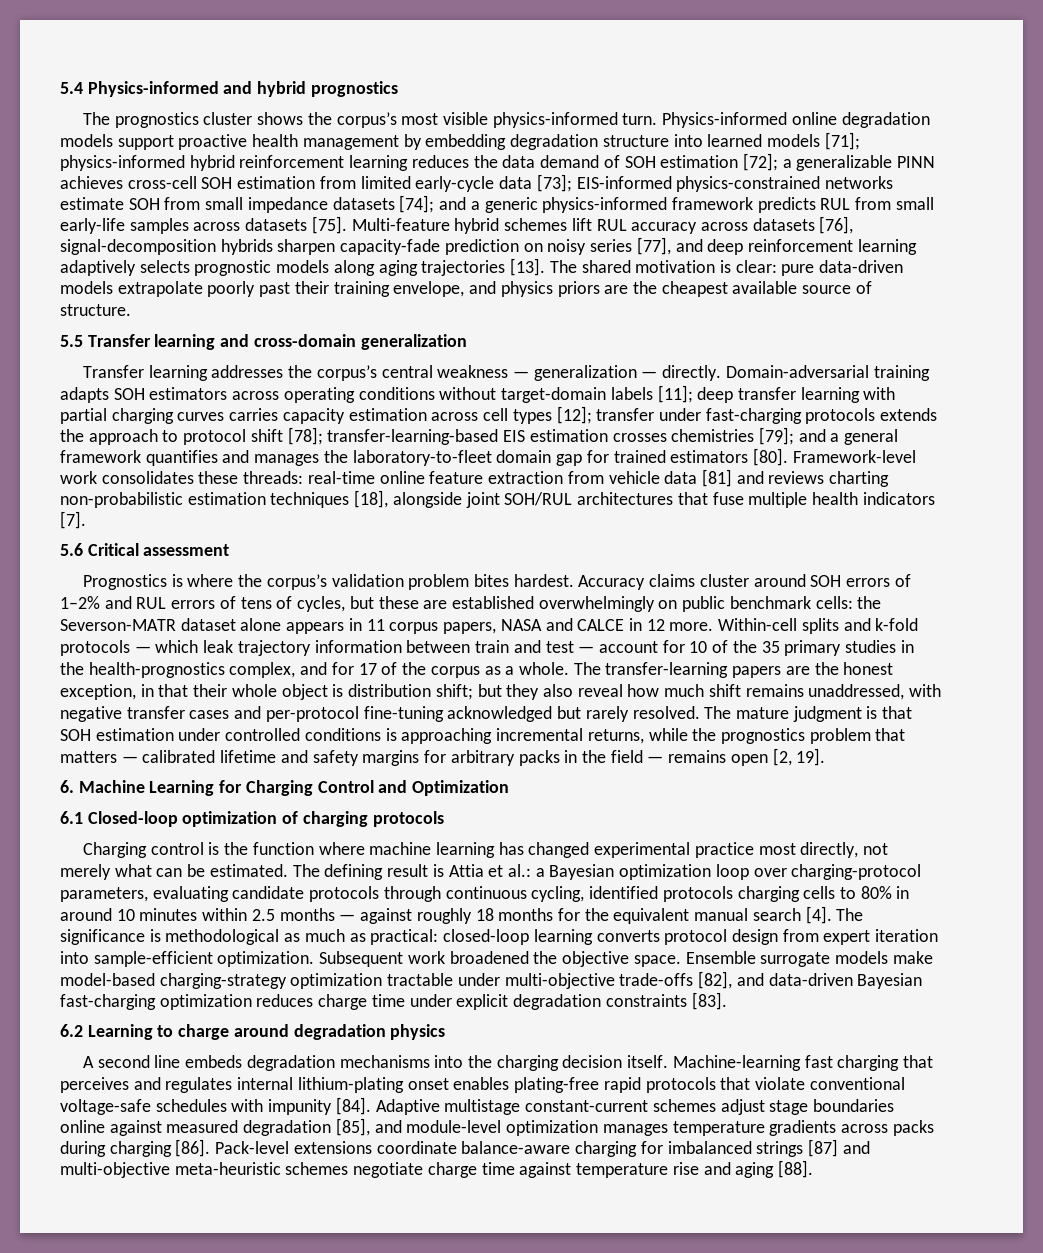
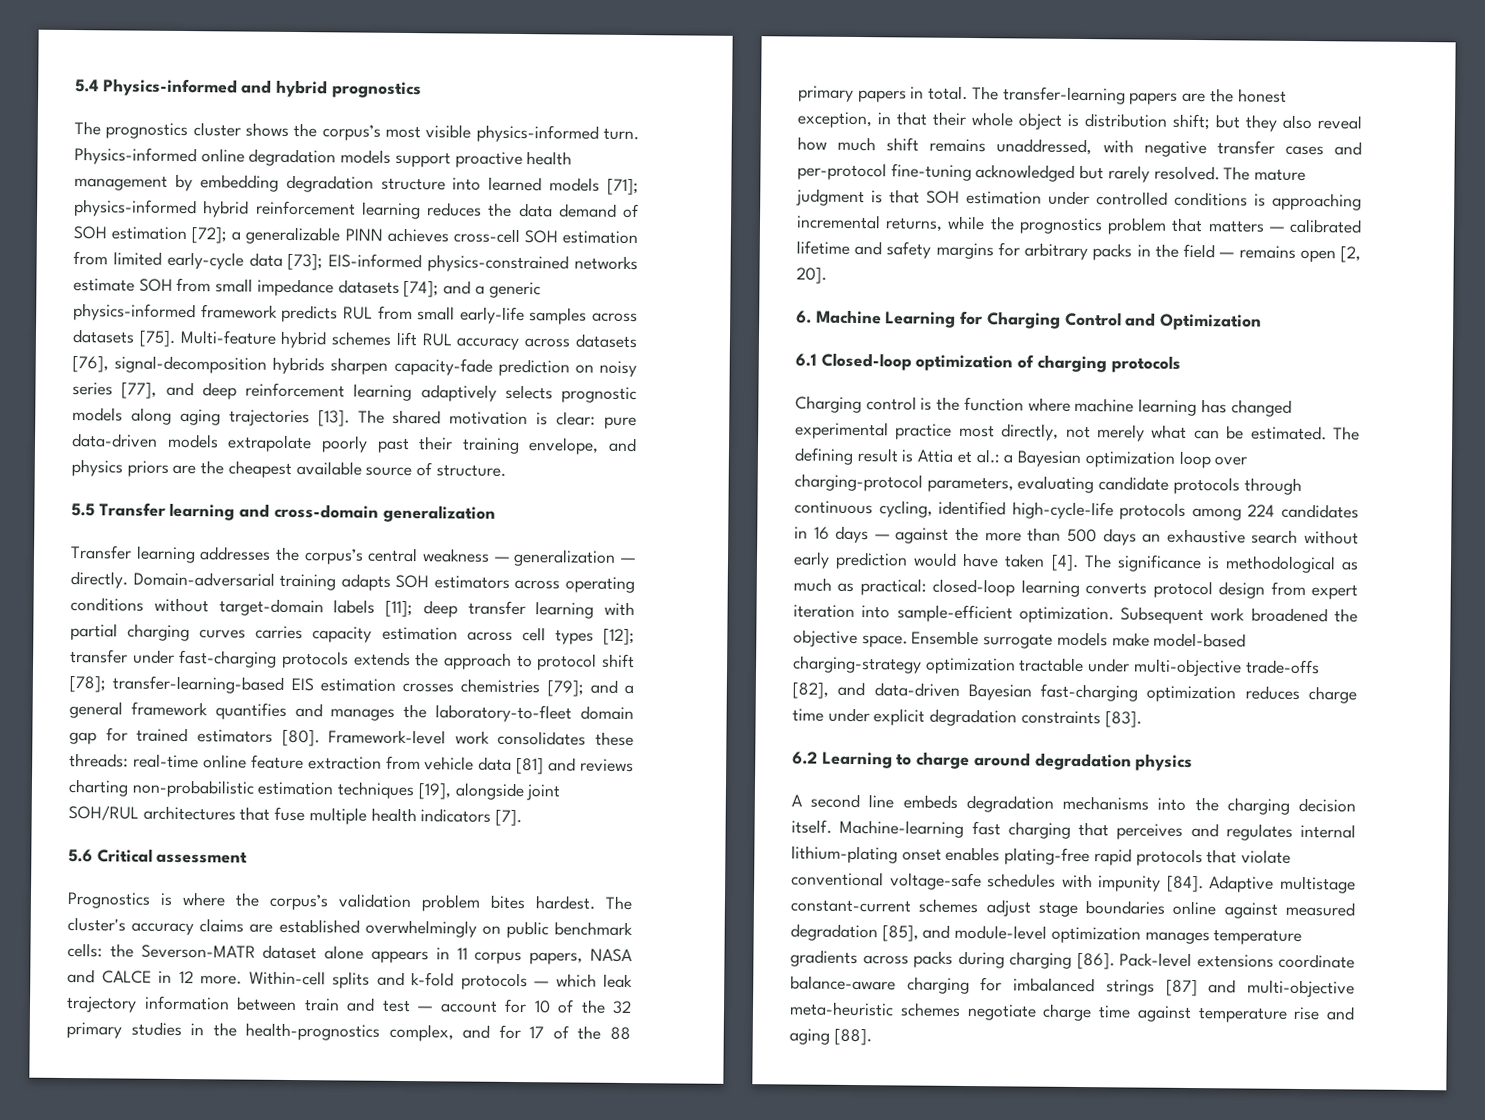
- Framework-level work consolidates these threads: real-time online feature extraction from vehicle data [81] and reviews charting non-probabilistic estimation techniques [18], alongside joint SOH/RUL architectures that fuse multiple health indicators [7].
+ Framework-level work consolidates these threads: real-time online feature extraction from vehicle data [81] and reviews charting non-probabilistic estimation techniques [19], alongside joint SOH/RUL architectures that fuse multiple health indicators [7].
- Accuracy claims cluster around SOH errors of 1–2% and RUL errors of tens of cycles, but these are established overwhelmingly on public benchmark cells: the Severson-MATR dataset alone appears in 11 corpus papers, NASA and CALCE in 12 more.
+ The cluster's accuracy claims are established overwhelmingly on public benchmark cells: the Severson-MATR dataset alone appears in 11 corpus papers, NASA and CALCE in 12 more.
- Within-cell splits and k-fold protocols — which leak trajectory information between train and test — account for 10 of the 35 primary studies in the health-prognostics complex, and for 17 of the corpus as a whole.
+ Within-cell splits and k-fold protocols — which leak trajectory information between train and test — account for 10 of the 32 primary studies in the health-prognostics complex, and for 17 of the 88 primary papers in total.
- The mature judgment is that SOH estimation under controlled conditions is approaching incremental returns, while the prognostics problem that matters — calibrated lifetime and safety margins for arbitrary packs in the field — remains open [2, 19].
+ The mature judgment is that SOH estimation under controlled conditions is approaching incremental returns, while the prognostics problem that matters — calibrated lifetime and safety margins for arbitrary packs in the field — remains open [2, 20].
- The defining result is Attia et al.: a Bayesian optimization loop over charging-protocol parameters, evaluating candidate protocols through continuous cycling, identified protocols charging cells to 80% in around 10 minutes within 2.5 months — against roughly 18 months for the equivalent manual search [4].
+ The defining result is Attia et al.: a Bayesian optimization loop over charging-protocol parameters, evaluating candidate protocols through continuous cycling, identified high-cycle-life protocols among 224 candidates in 16 days — against the more than 500 days an exhaustive search without early prediction would have taken [4].

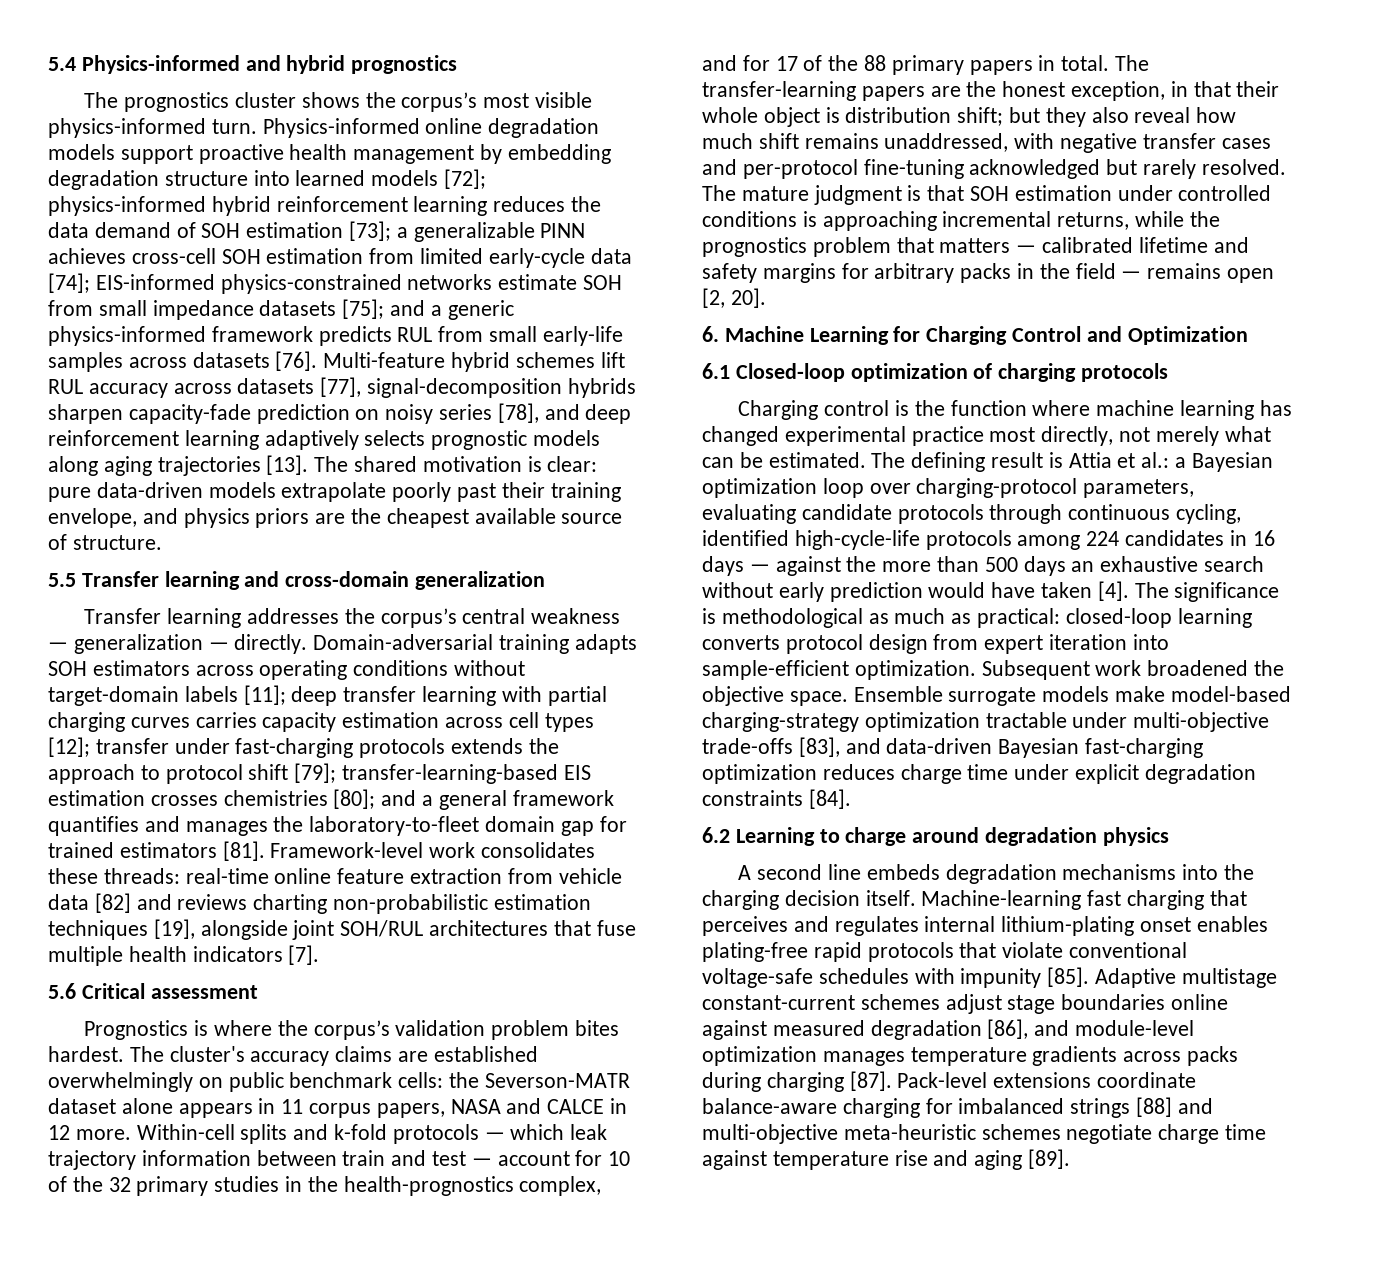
- Physics-informed online degradation models support proactive health management by embedding degradation structure into learned models [71]; physics-informed hybrid reinforcement learning reduces the data demand of SOH estimation [72]; a generalizable PINN achieves cross-cell SOH estimation from limited early-cycle data [73]; EIS-informed physics-constrained networks estimate SOH from small impedance datasets [74]; and a generic physics-informed framework predicts RUL from small early-life samples across datasets [75].
+ Physics-informed online degradation models support proactive health management by embedding degradation structure into learned models [72]; physics-informed hybrid reinforcement learning reduces the data demand of SOH estimation [73]; a generalizable PINN achieves cross-cell SOH estimation from limited early-cycle data [74]; EIS-informed physics-constrained networks estimate SOH from small impedance datasets [75]; and a generic physics-informed framework predicts RUL from small early-life samples across datasets [76].
- Multi-feature hybrid schemes lift RUL accuracy across datasets [76], signal-decomposition hybrids sharpen capacity-fade prediction on noisy series [77], and deep reinforcement learning adaptively selects prognostic models along aging trajectories [13].
+ Multi-feature hybrid schemes lift RUL accuracy across datasets [77], signal-decomposition hybrids sharpen capacity-fade prediction on noisy series [78], and deep reinforcement learning adaptively selects prognostic models along aging trajectories [13].
- Domain-adversarial training adapts SOH estimators across operating conditions without target-domain labels [11]; deep transfer learning with partial charging curves carries capacity estimation across cell types [12]; transfer under fast-charging protocols extends the approach to protocol shift [78]; transfer-learning-based EIS estimation crosses chemistries [79]; and a general framework quantifies and manages the laboratory-to-fleet domain gap for trained estimators [80].
+ Domain-adversarial training adapts SOH estimators across operating conditions without target-domain labels [11]; deep transfer learning with partial charging curves carries capacity estimation across cell types [12]; transfer under fast-charging protocols extends the approach to protocol shift [79]; transfer-learning-based EIS estimation crosses chemistries [80]; and a general framework quantifies and manages the laboratory-to-fleet domain gap for trained estimators [81].
- Framework-level work consolidates these threads: real-time online feature extraction from vehicle data [81] and reviews charting non-probabilistic estimation techniques [19], alongside joint SOH/RUL architectures that fuse multiple health indicators [7].
+ Framework-level work consolidates these threads: real-time online feature extraction from vehicle data [82] and reviews charting non-probabilistic estimation techniques [19], alongside joint SOH/RUL architectures that fuse multiple health indicators [7].
- Ensemble surrogate models make model-based charging-strategy optimization tractable under multi-objective trade-offs [82], and data-driven Bayesian fast-charging optimization reduces charge time under explicit degradation constraints [83].
+ Ensemble surrogate models make model-based charging-strategy optimization tractable under multi-objective trade-offs [83], and data-driven Bayesian fast-charging optimization reduces charge time under explicit degradation constraints [84].
- Machine-learning fast charging that perceives and regulates internal lithium-plating onset enables plating-free rapid protocols that violate conventional voltage-safe schedules with impunity [84].
+ Machine-learning fast charging that perceives and regulates internal lithium-plating onset enables plating-free rapid protocols that violate conventional voltage-safe schedules with impunity [85].
- Adaptive multistage constant-current schemes adjust stage boundaries online against measured degradation [85], and module-level optimization manages temperature gradients across packs during charging [86].
+ Adaptive multistage constant-current schemes adjust stage boundaries online against measured degradation [86], and module-level optimization manages temperature gradients across packs during charging [87].
- Pack-level extensions coordinate balance-aware charging for imbalanced strings [87] and multi-objective meta-heuristic schemes negotiate charge time against temperature rise and aging [88].
+ Pack-level extensions coordinate balance-aware charging for imbalanced strings [88] and multi-objective meta-heuristic schemes negotiate charge time against temperature rise and aging [89].

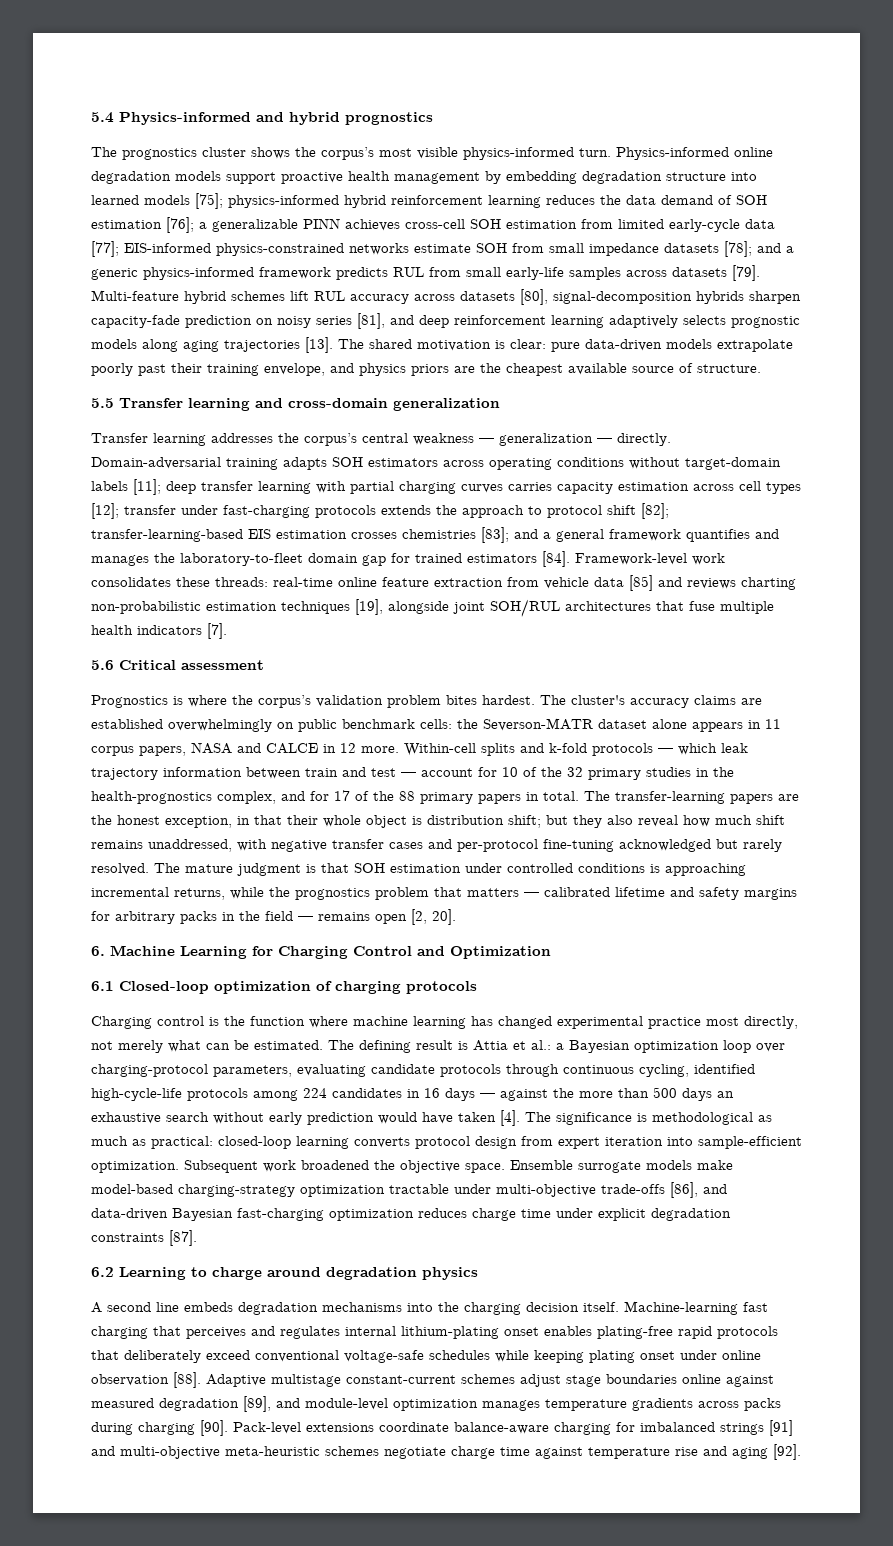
- Physics-informed online degradation models support proactive health management by embedding degradation structure into learned models [72]; physics-informed hybrid reinforcement learning reduces the data demand of SOH estimation [73]; a generalizable PINN achieves cross-cell SOH estimation from limited early-cycle data [74]; EIS-informed physics-constrained networks estimate SOH from small impedance datasets [75]; and a generic physics-informed framework predicts RUL from small early-life samples across datasets [76].
+ Physics-informed online degradation models support proactive health management by embedding degradation structure into learned models [75]; physics-informed hybrid reinforcement learning reduces the data demand of SOH estimation [76]; a generalizable PINN achieves cross-cell SOH estimation from limited early-cycle data [77]; EIS-informed physics-constrained networks estimate SOH from small impedance datasets [78]; and a generic physics-informed framework predicts RUL from small early-life samples across datasets [79].
- Multi-feature hybrid schemes lift RUL accuracy across datasets [77], signal-decomposition hybrids sharpen capacity-fade prediction on noisy series [78], and deep reinforcement learning adaptively selects prognostic models along aging trajectories [13].
+ Multi-feature hybrid schemes lift RUL accuracy across datasets [80], signal-decomposition hybrids sharpen capacity-fade prediction on noisy series [81], and deep reinforcement learning adaptively selects prognostic models along aging trajectories [13].
- Domain-adversarial training adapts SOH estimators across operating conditions without target-domain labels [11]; deep transfer learning with partial charging curves carries capacity estimation across cell types [12]; transfer under fast-charging protocols extends the approach to protocol shift [79]; transfer-learning-based EIS estimation crosses chemistries [80]; and a general framework quantifies and manages the laboratory-to-fleet domain gap for trained estimators [81].
+ Domain-adversarial training adapts SOH estimators across operating conditions without target-domain labels [11]; deep transfer learning with partial charging curves carries capacity estimation across cell types [12]; transfer under fast-charging protocols extends the approach to protocol shift [82]; transfer-learning-based EIS estimation crosses chemistries [83]; and a general framework quantifies and manages the laboratory-to-fleet domain gap for trained estimators [84].
- Framework-level work consolidates these threads: real-time online feature extraction from vehicle data [82] and reviews charting non-probabilistic estimation techniques [19], alongside joint SOH/RUL architectures that fuse multiple health indicators [7].
+ Framework-level work consolidates these threads: real-time online feature extraction from vehicle data [85] and reviews charting non-probabilistic estimation techniques [19], alongside joint SOH/RUL architectures that fuse multiple health indicators [7].
- Ensemble surrogate models make model-based charging-strategy optimization tractable under multi-objective trade-offs [83], and data-driven Bayesian fast-charging optimization reduces charge time under explicit degradation constraints [84].
+ Ensemble surrogate models make model-based charging-strategy optimization tractable under multi-objective trade-offs [86], and data-driven Bayesian fast-charging optimization reduces charge time under explicit degradation constraints [87].
- Machine-learning fast charging that perceives and regulates internal lithium-plating onset enables plating-free rapid protocols that violate conventional voltage-safe schedules with impunity [85].
+ Machine-learning fast charging that perceives and regulates internal lithium-plating onset enables plating-free rapid protocols that deliberately exceed conventional voltage-safe schedules while keeping plating onset under online observation [88].
- Adaptive multistage constant-current schemes adjust stage boundaries online against measured degradation [86], and module-level optimization manages temperature gradients across packs during charging [87].
+ Adaptive multistage constant-current schemes adjust stage boundaries online against measured degradation [89], and module-level optimization manages temperature gradients across packs during charging [90].
- Pack-level extensions coordinate balance-aware charging for imbalanced strings [88] and multi-objective meta-heuristic schemes negotiate charge time against temperature rise and aging [89].
+ Pack-level extensions coordinate balance-aware charging for imbalanced strings [91] and multi-objective meta-heuristic schemes negotiate charge time against temperature rise and aging [92].

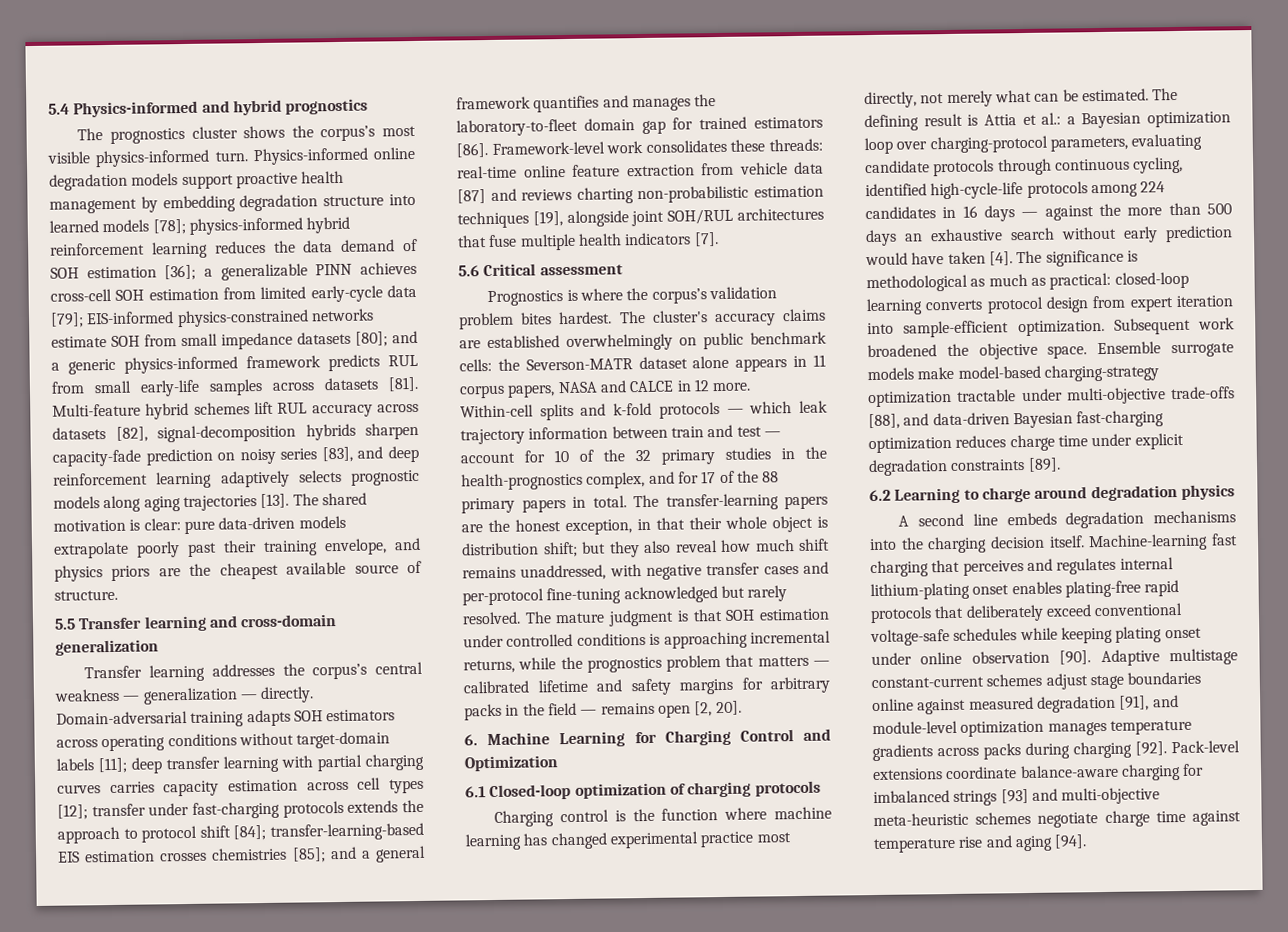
- Physics-informed online degradation models support proactive health management by embedding degradation structure into learned models [75]; physics-informed hybrid reinforcement learning reduces the data demand of SOH estimation [76]; a generalizable PINN achieves cross-cell SOH estimation from limited early-cycle data [77]; EIS-informed physics-constrained networks estimate SOH from small impedance datasets [78]; and a generic physics-informed framework predicts RUL from small early-life samples across datasets [79].
+ Physics-informed online degradation models support proactive health management by embedding degradation structure into learned models [78]; physics-informed hybrid reinforcement learning reduces the data demand of SOH estimation [36]; a generalizable PINN achieves cross-cell SOH estimation from limited early-cycle data [79]; EIS-informed physics-constrained networks estimate SOH from small impedance datasets [80]; and a generic physics-informed framework predicts RUL from small early-life samples across datasets [81].
- Multi-feature hybrid schemes lift RUL accuracy across datasets [80], signal-decomposition hybrids sharpen capacity-fade prediction on noisy series [81], and deep reinforcement learning adaptively selects prognostic models along aging trajectories [13].
+ Multi-feature hybrid schemes lift RUL accuracy across datasets [82], signal-decomposition hybrids sharpen capacity-fade prediction on noisy series [83], and deep reinforcement learning adaptively selects prognostic models along aging trajectories [13].
- Domain-adversarial training adapts SOH estimators across operating conditions without target-domain labels [11]; deep transfer learning with partial charging curves carries capacity estimation across cell types [12]; transfer under fast-charging protocols extends the approach to protocol shift [82]; transfer-learning-based EIS estimation crosses chemistries [83]; and a general framework quantifies and manages the laboratory-to-fleet domain gap for trained estimators [84].
+ Domain-adversarial training adapts SOH estimators across operating conditions without target-domain labels [11]; deep transfer learning with partial charging curves carries capacity estimation across cell types [12]; transfer under fast-charging protocols extends the approach to protocol shift [84]; transfer-learning-based EIS estimation crosses chemistries [85]; and a general framework quantifies and manages the laboratory-to-fleet domain gap for trained estimators [86].
- Framework-level work consolidates these threads: real-time online feature extraction from vehicle data [85] and reviews charting non-probabilistic estimation techniques [19], alongside joint SOH/RUL architectures that fuse multiple health indicators [7].
+ Framework-level work consolidates these threads: real-time online feature extraction from vehicle data [87] and reviews charting non-probabilistic estimation techniques [19], alongside joint SOH/RUL architectures that fuse multiple health indicators [7].
- Ensemble surrogate models make model-based charging-strategy optimization tractable under multi-objective trade-offs [86], and data-driven Bayesian fast-charging optimization reduces charge time under explicit degradation constraints [87].
+ Ensemble surrogate models make model-based charging-strategy optimization tractable under multi-objective trade-offs [88], and data-driven Bayesian fast-charging optimization reduces charge time under explicit degradation constraints [89].
- Machine-learning fast charging that perceives and regulates internal lithium-plating onset enables plating-free rapid protocols that deliberately exceed conventional voltage-safe schedules while keeping plating onset under online observation [88].
+ Machine-learning fast charging that perceives and regulates internal lithium-plating onset enables plating-free rapid protocols that deliberately exceed conventional voltage-safe schedules while keeping plating onset under online observation [90].
- Adaptive multistage constant-current schemes adjust stage boundaries online against measured degradation [89], and module-level optimization manages temperature gradients across packs during charging [90].
+ Adaptive multistage constant-current schemes adjust stage boundaries online against measured degradation [91], and module-level optimization manages temperature gradients across packs during charging [92].
- Pack-level extensions coordinate balance-aware charging for imbalanced strings [91] and multi-objective meta-heuristic schemes negotiate charge time against temperature rise and aging [92].
+ Pack-level extensions coordinate balance-aware charging for imbalanced strings [93] and multi-objective meta-heuristic schemes negotiate charge time against temperature rise and aging [94].

